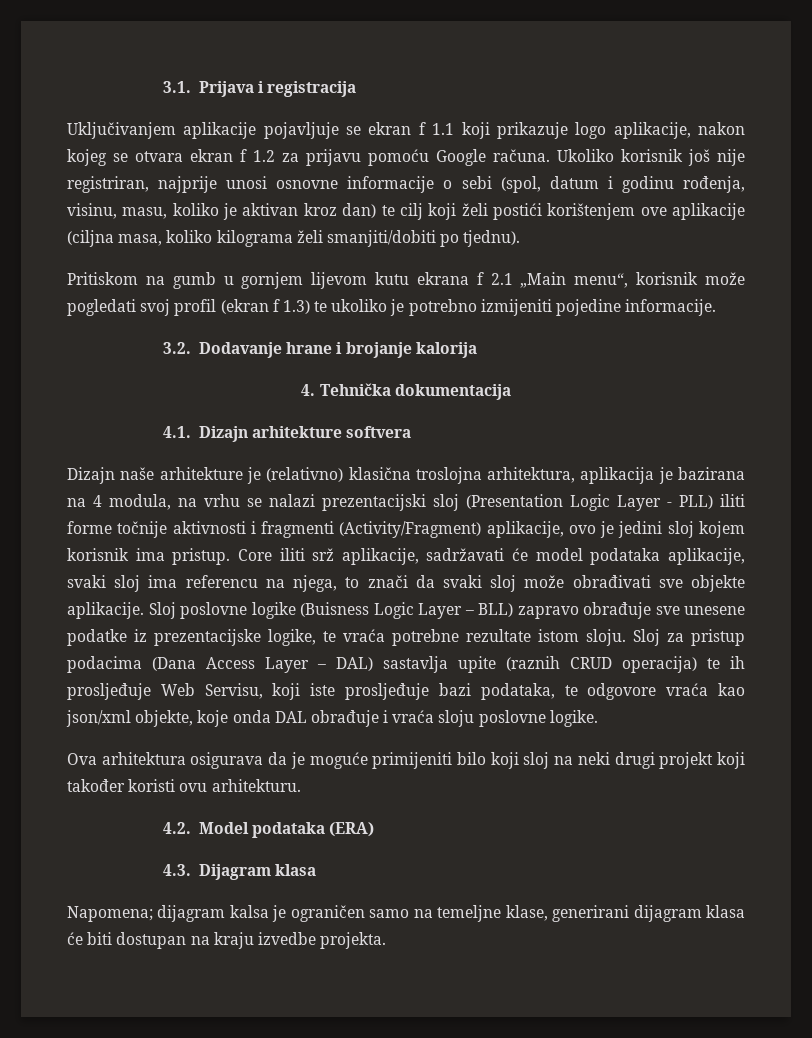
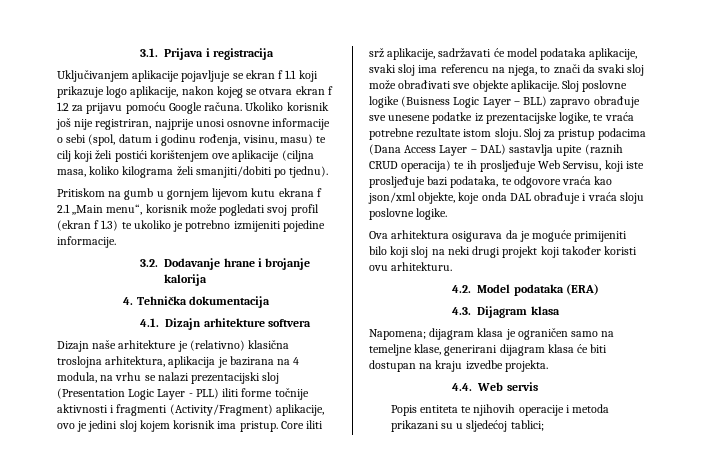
- Ukoliko korisnik još nije registriran, najprije unosi osnovne informacije o sebi (spol, datum i godinu rođenja, visinu, masu, koliko je aktivan kroz dan) te cilj koji želi postići korištenjem ove aplikacije (ciljna masa, koliko kilograma želi smanjiti/dobiti po tjednu).
+ Ukoliko korisnik još nije registriran, najprije unosi osnovne informacije o sebi (spol, datum i godinu rođenja, visinu, masu) te cilj koji želi postići korištenjem ove aplikacije (ciljna masa, koliko kilograma želi smanjiti/dobiti po tjednu).
- Napomena; dijagram kalsa je ograničen samo na temeljne klase, generirani dijagram klasa će biti dostupan na kraju izvedbe projekta.
+ Napomena; dijagram klasa je ograničen samo na temeljne klase, generirani dijagram klasa će biti dostupan na kraju izvedbe projekta.
+ 4.4. Web servis
+ Popis entiteta te njihovih operacije i metoda prikazani su u sljedećoj tablici;

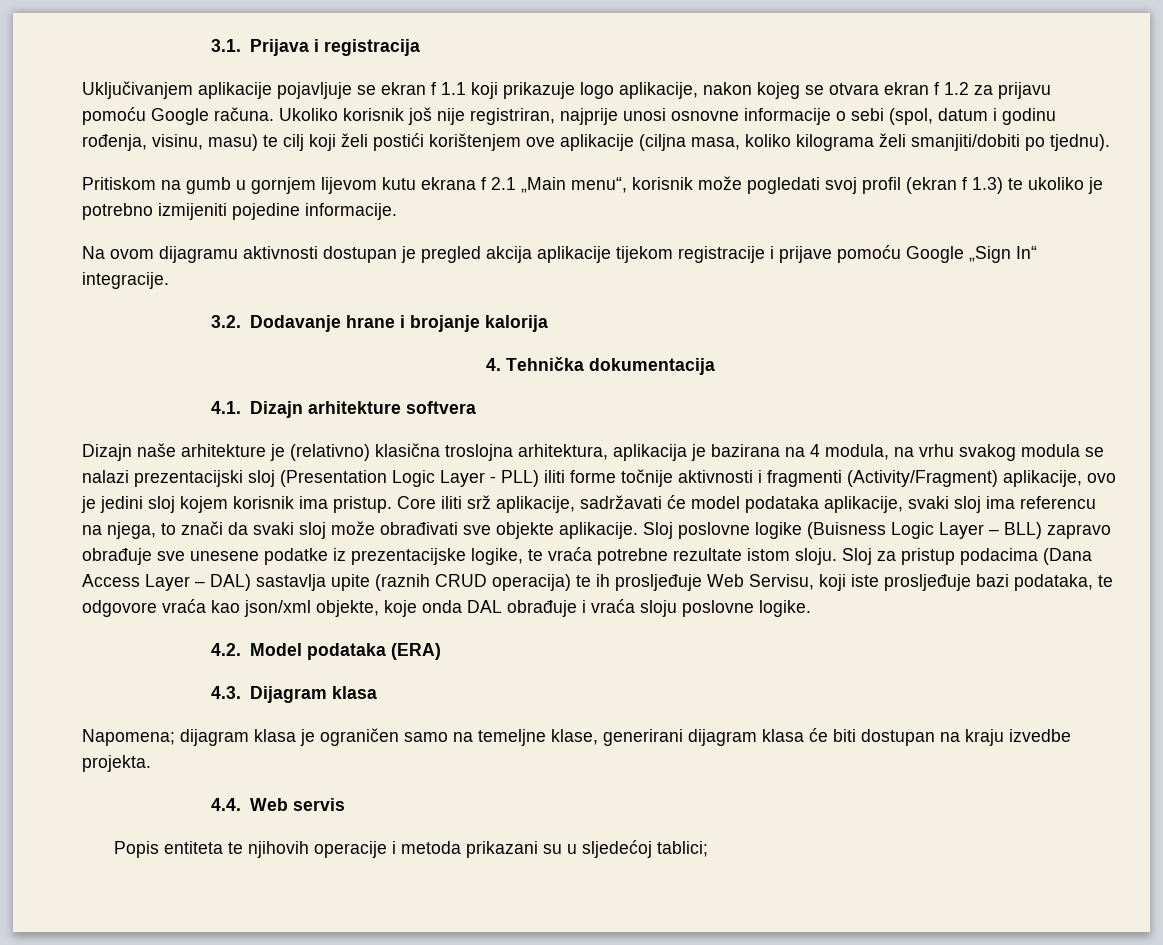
+ Na ovom dijagramu aktivnosti dostupan je pregled akcija aplikacije tijekom registracije i prijave pomoću Google „Sign In“ integracije.
- Dizajn naše arhitekture je (relativno) klasična troslojna arhitektura, aplikacija je bazirana na 4 modula, na vrhu se nalazi prezentacijski sloj (Presentation Logic Layer - PLL) iliti forme točnije aktivnosti i fragmenti (Activity/Fragment) aplikacije, ovo je jedini sloj kojem korisnik ima pristup.
+ Dizajn naše arhitekture je (relativno) klasična troslojna arhitektura, aplikacija je bazirana na 4 modula, na vrhu svakog modula se nalazi prezentacijski sloj (Presentation Logic Layer - PLL) iliti forme točnije aktivnosti i fragmenti (Activity/Fragment) aplikacije, ovo je jedini sloj kojem korisnik ima pristup.
- Ova arhitektura osigurava da je moguće primijeniti bilo koji sloj na neki drugi projekt koji također koristi ovu arhitekturu.

